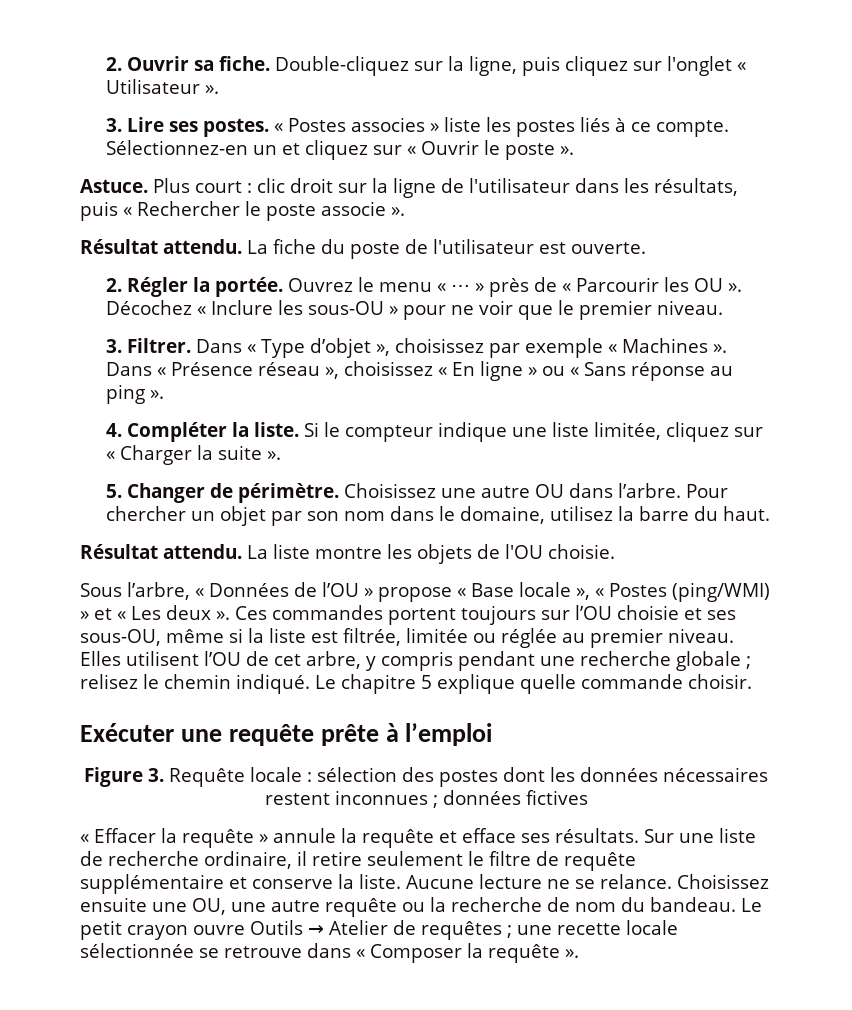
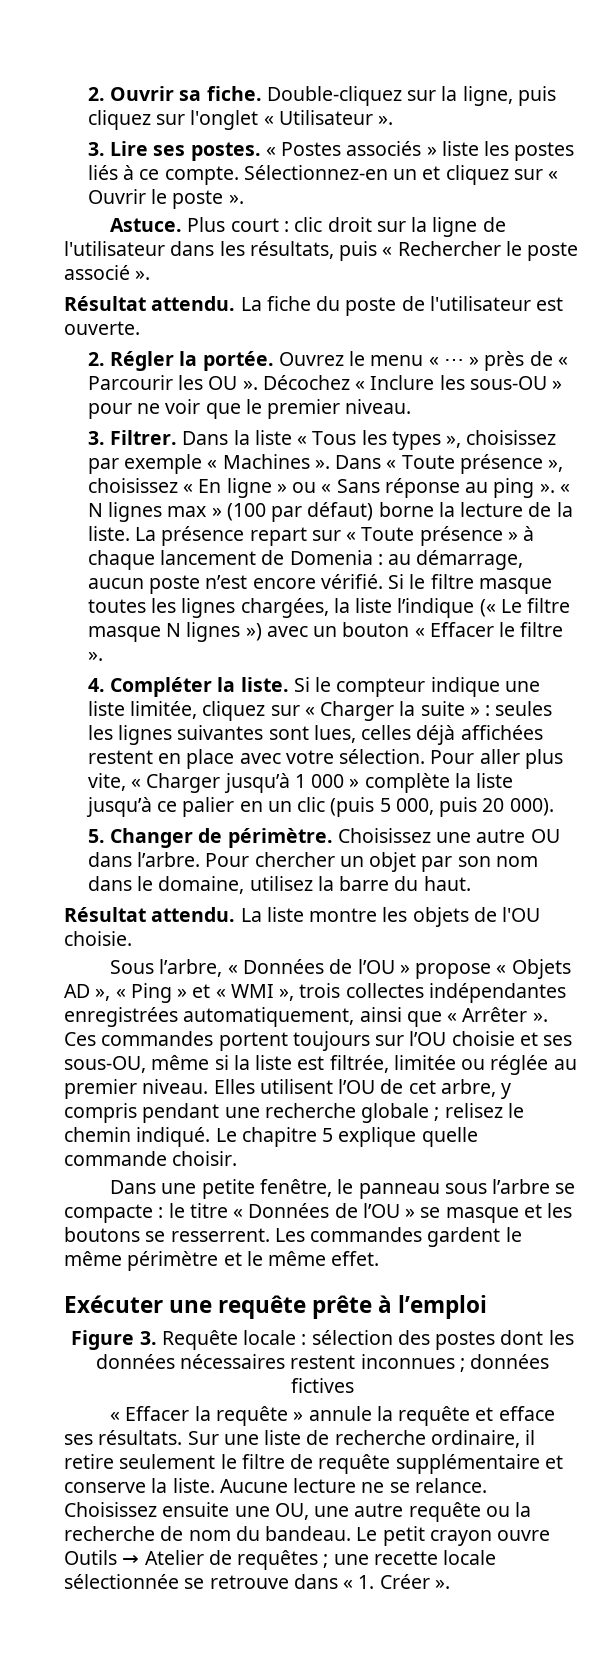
- « Postes associes » liste les postes liés à ce compte.
+ « Postes associés » liste les postes liés à ce compte.
- Plus court : clic droit sur la ligne de l'utilisateur dans les résultats, puis « Rechercher le poste associe ».
+ Plus court : clic droit sur la ligne de l'utilisateur dans les résultats, puis « Rechercher le poste associé ».
- Dans « Type d’objet », choisissez par exemple « Machines ».
+ Dans la liste « Tous les types », choisissez par exemple « Machines ».
- Dans « Présence réseau », choisissez « En ligne » ou « Sans réponse au ping ».
+ Dans « Toute présence », choisissez « En ligne » ou « Sans réponse au ping ». « N lignes max » (100 par défaut) borne la lecture de la liste. La présence repart sur « Toute présence » à chaque lancement de Domenia : au démarrage, aucun poste nʼest encore vérifié. Si le filtre masque toutes les lignes chargées, la liste lʼindique (« Le filtre masque N lignes ») avec un bouton « Effacer le filtre ».
- Si le compteur indique une liste limitée, cliquez sur « Charger la suite ».
+ Si le compteur indique une liste limitée, cliquez sur « Charger la suite » : seules les lignes suivantes sont lues, celles déjà affichées restent en place avec votre sélection. Pour aller plus vite, « Charger jusqu’à 1 000 » complète la liste jusqu’à ce palier en un clic (puis 5 000, puis 20 000).
- Sous l’arbre, « Données de l’OU » propose « Base locale », « Postes (ping/WMI) » et « Les deux ».
+ Sous l’arbre, « Données de l’OU » propose « Objets AD », « Ping » et « WMI », trois collectes indépendantes enregistrées automatiquement, ainsi que « Arrêter ».
+ Dans une petite fenêtre, le panneau sous l’arbre se compacte : le titre « Données de l’OU » se masque et les boutons se resserrent. Les commandes gardent le même périmètre et le même effet.
- Le petit crayon ouvre Outils → Atelier de requêtes ; une recette locale sélectionnée se retrouve dans « Composer la requête ».
+ Le petit crayon ouvre Outils → Atelier de requêtes ; une recette locale sélectionnée se retrouve dans « 1. Créer ».

